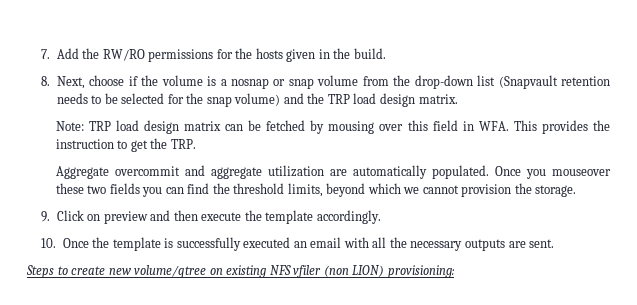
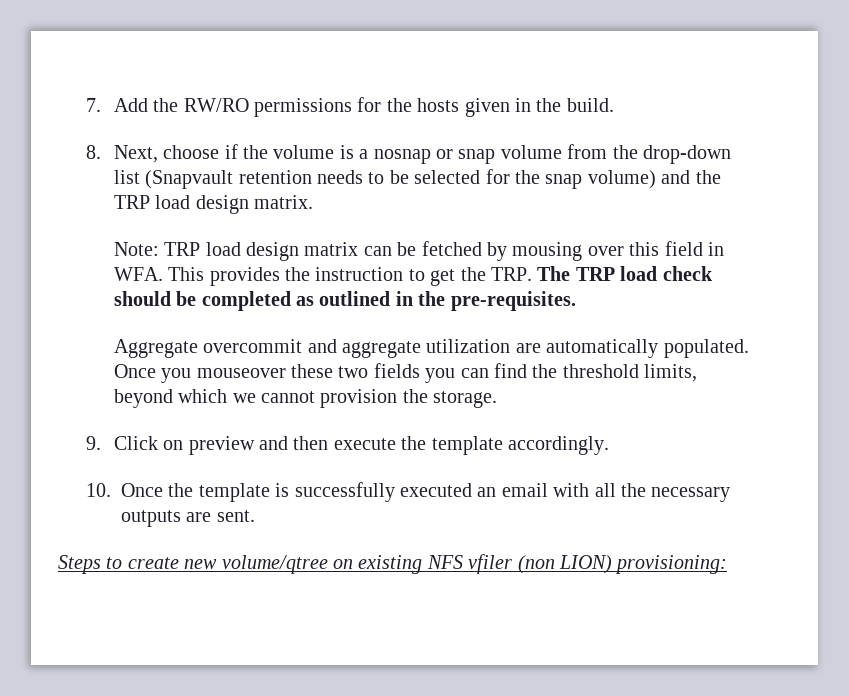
- Note: TRP load design matrix can be fetched by mousing over this field in WFA. This provides the instruction to get the TRP.
+ Note: TRP load design matrix can be fetched by mousing over this field in WFA. This provides the instruction to get the TRP. The TRP load check should be completed as outlined in the pre-requisites.

